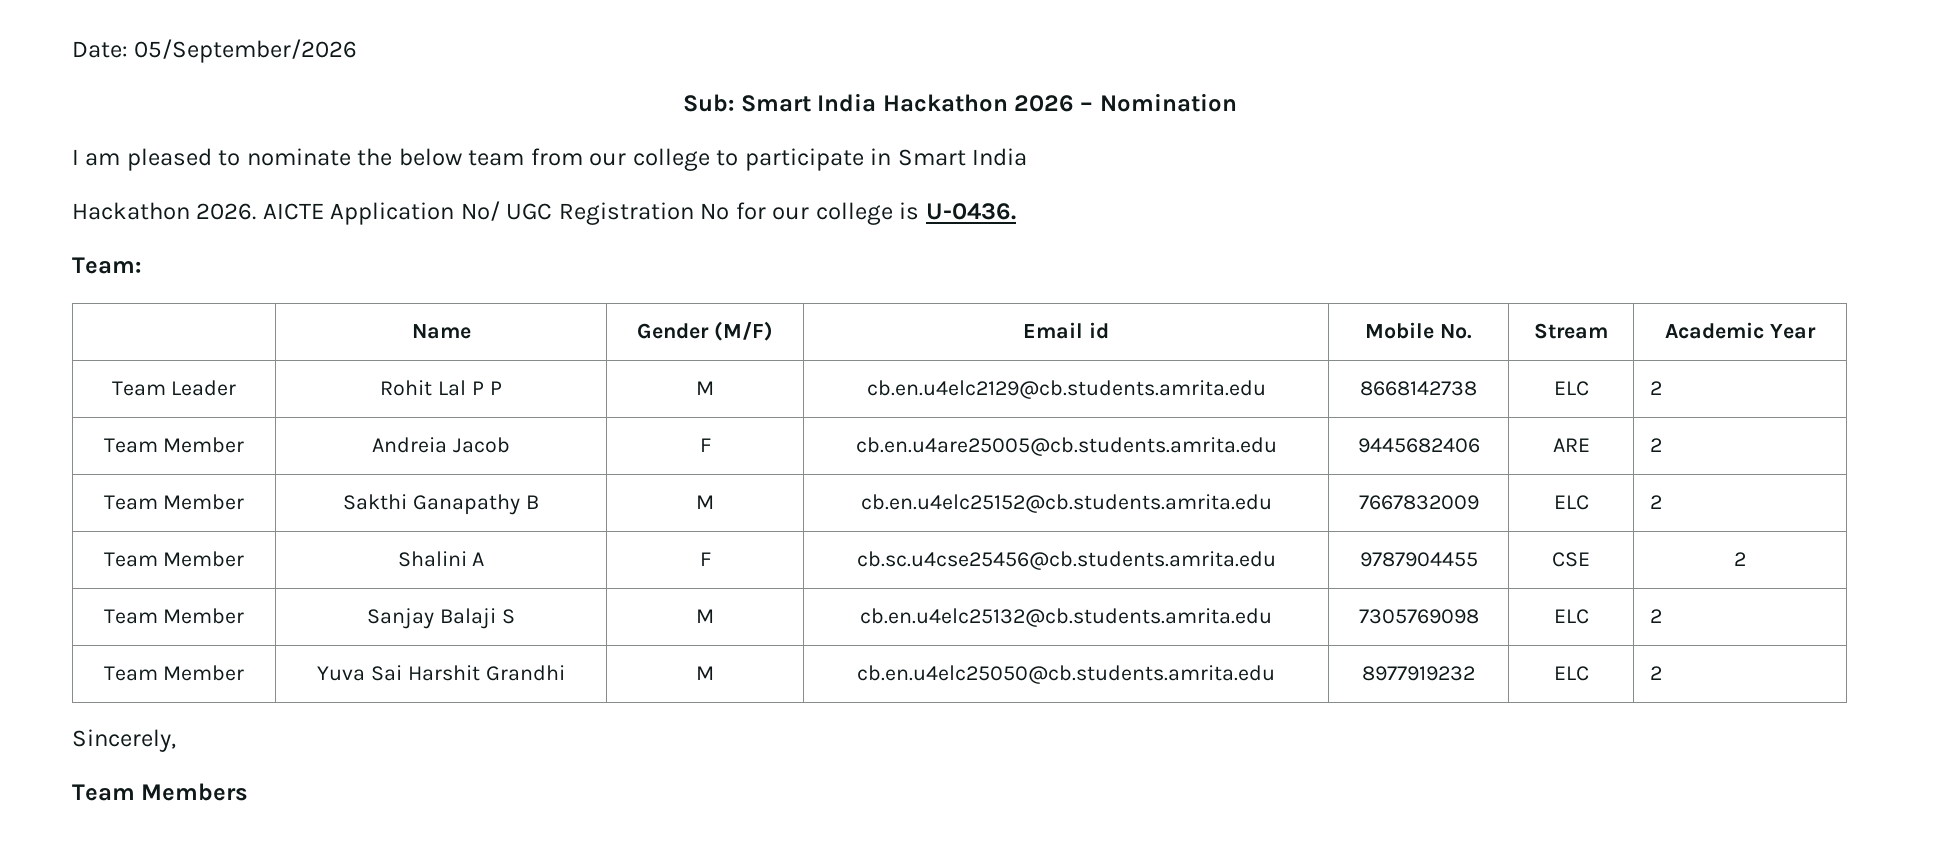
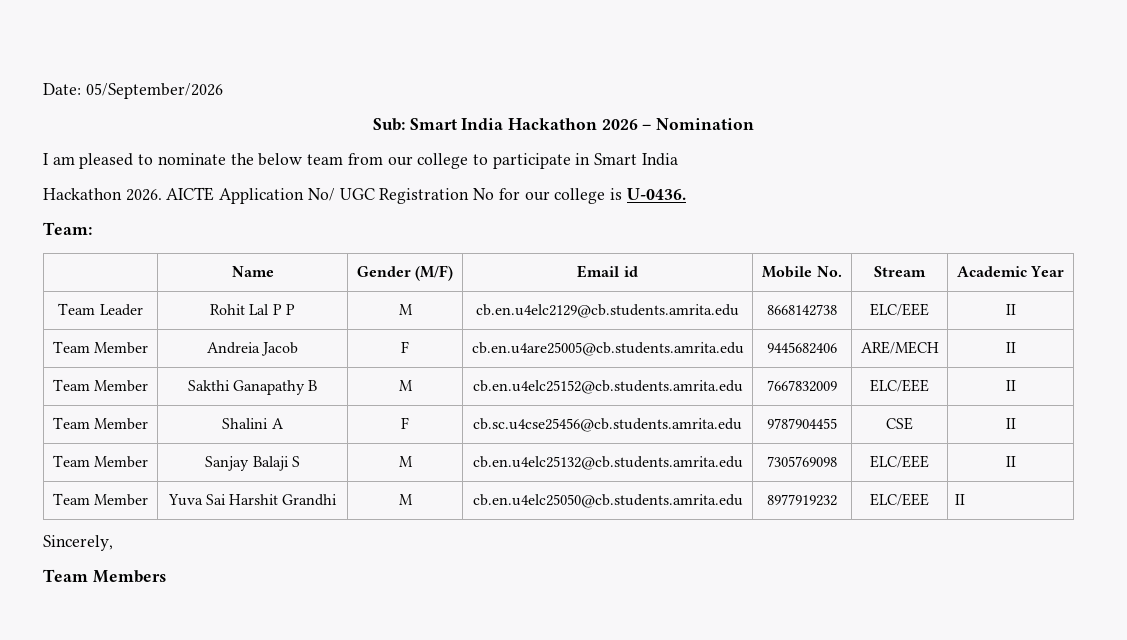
- Team Leader | Rohit Lal P P | M | cb.en.u4elc2129@cb.students.amrita.edu | 8668142738 | ELC | 2
+ Team Leader | Rohit Lal P P | M | cb.en.u4elc2129@cb.students.amrita.edu | 8668142738 | ELC/EEE | II
- Team Member | Andreia Jacob | F | cb.en.u4are25005@cb.students.amrita.edu | 9445682406 | ARE | 2
+ Team Member | Andreia Jacob | F | cb.en.u4are25005@cb.students.amrita.edu | 9445682406 | ARE/MECH | II
- Team Member | Sakthi Ganapathy B | M | cb.en.u4elc25152@cb.students.amrita.edu | 7667832009 | ELC | 2
+ Team Member | Sakthi Ganapathy B | M | cb.en.u4elc25152@cb.students.amrita.edu | 7667832009 | ELC/EEE | II
- Team Member | Shalini A | F | cb.sc.u4cse25456@cb.students.amrita.edu | 9787904455 | CSE | 2
+ Team Member | Shalini A | F | cb.sc.u4cse25456@cb.students.amrita.edu | 9787904455 | CSE | II
- Team Member | Sanjay Balaji S | M | cb.en.u4elc25132@cb.students.amrita.edu | 7305769098 | ELC | 2
+ Team Member | Sanjay Balaji S | M | cb.en.u4elc25132@cb.students.amrita.edu | 7305769098 | ELC/EEE | II
- Team Member | Yuva Sai Harshit Grandhi | M | cb.en.u4elc25050@cb.students.amrita.edu | 8977919232 | ELC | 2
+ Team Member | Yuva Sai Harshit Grandhi | M | cb.en.u4elc25050@cb.students.amrita.edu | 8977919232 | ELC/EEE | II

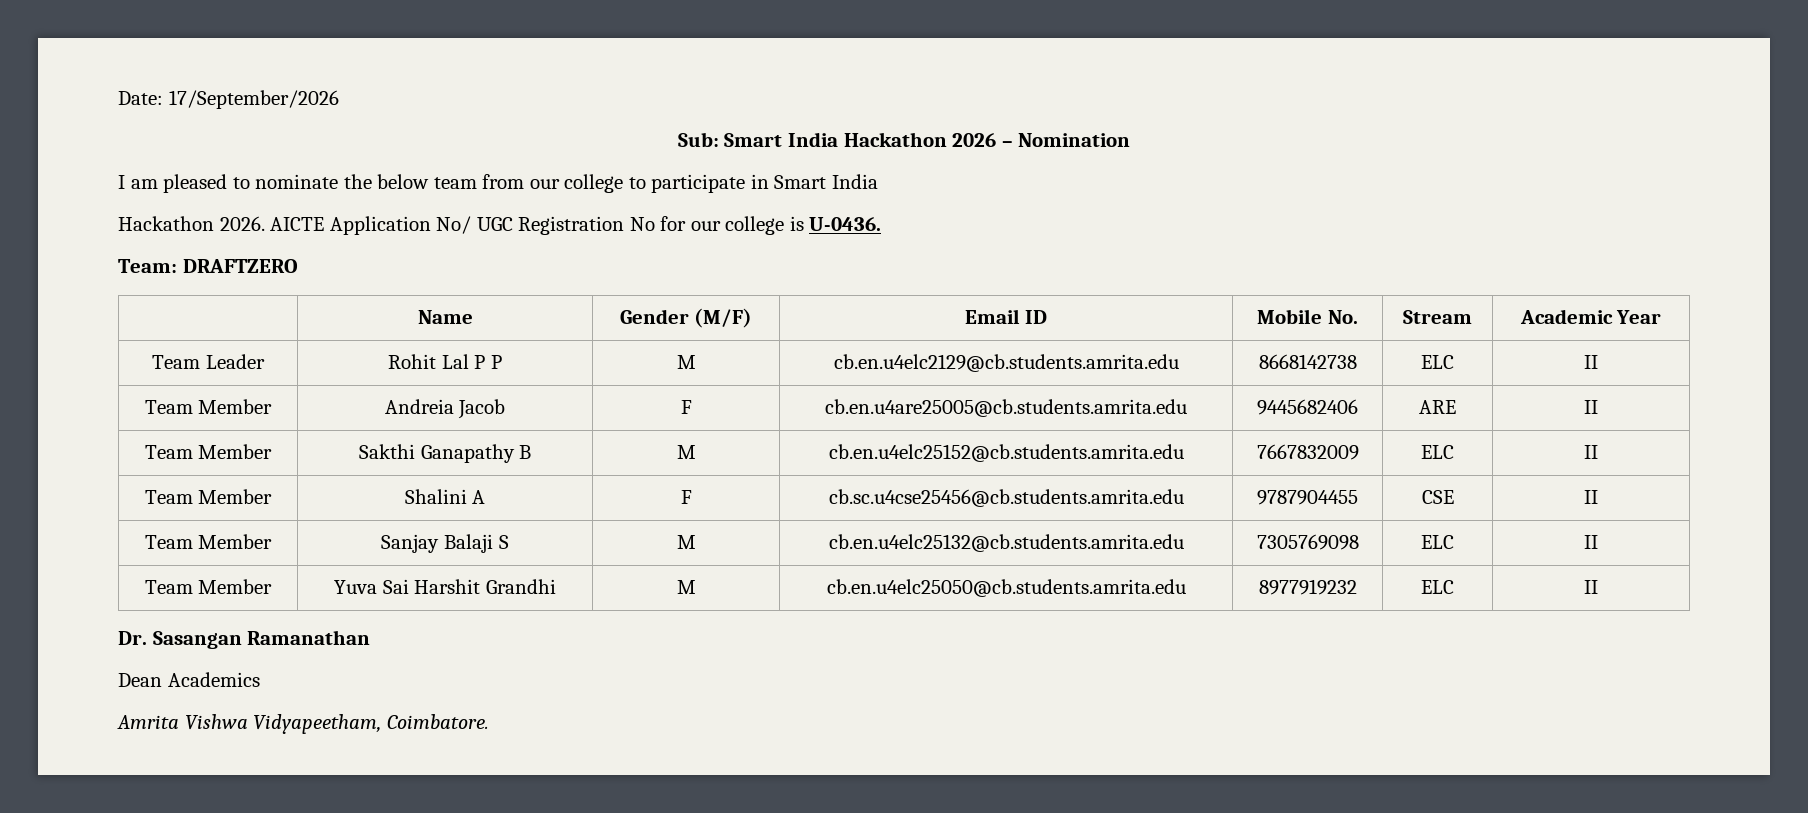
- Date: 05/September/2026
+ Date: 17/September/2026
- Team:
+ Team: DRAFTZERO
- | Name | Gender (M/F) | Email id | Mobile No. | Stream | Academic Year
+ | Name | Gender (M/F) | Email ID | Mobile No. | Stream | Academic Year
- Team Leader | Rohit Lal P P | M | cb.en.u4elc2129@cb.students.amrita.edu | 8668142738 | ELC/EEE | II
+ Team Leader | Rohit Lal P P | M | cb.en.u4elc2129@cb.students.amrita.edu | 8668142738 | ELC | II
- Team Member | Andreia Jacob | F | cb.en.u4are25005@cb.students.amrita.edu | 9445682406 | ARE/MECH | II
+ Team Member | Andreia Jacob | F | cb.en.u4are25005@cb.students.amrita.edu | 9445682406 | ARE | II
- Team Member | Sakthi Ganapathy B | M | cb.en.u4elc25152@cb.students.amrita.edu | 7667832009 | ELC/EEE | II
+ Team Member | Sakthi Ganapathy B | M | cb.en.u4elc25152@cb.students.amrita.edu | 7667832009 | ELC | II
- Team Member | Sanjay Balaji S | M | cb.en.u4elc25132@cb.students.amrita.edu | 7305769098 | ELC/EEE | II
+ Team Member | Sanjay Balaji S | M | cb.en.u4elc25132@cb.students.amrita.edu | 7305769098 | ELC | II
- Team Member | Yuva Sai Harshit Grandhi | M | cb.en.u4elc25050@cb.students.amrita.edu | 8977919232 | ELC/EEE | II
- Sincerely,
- Team Members
+ Team Member | Yuva Sai Harshit Grandhi | M | cb.en.u4elc25050@cb.students.amrita.edu | 8977919232 | ELC | II
+ Dr. Sasangan Ramanathan
+ Dean Academics
+ Amrita Vishwa Vidyapeetham, Coimbatore.

